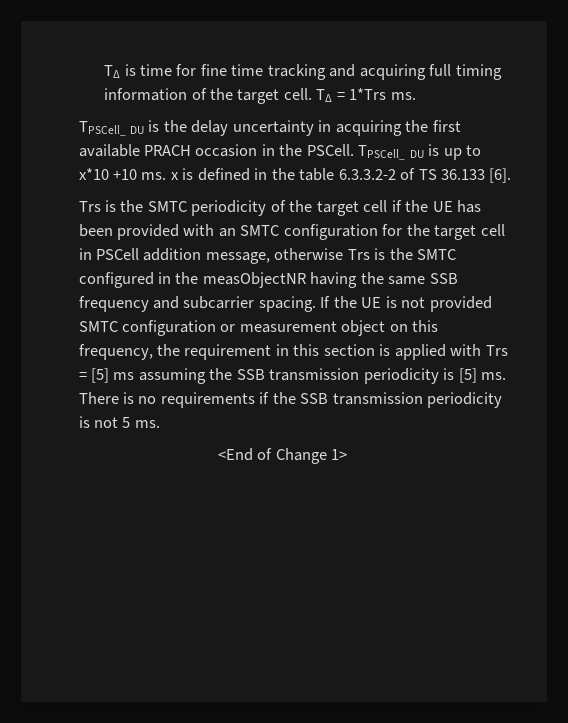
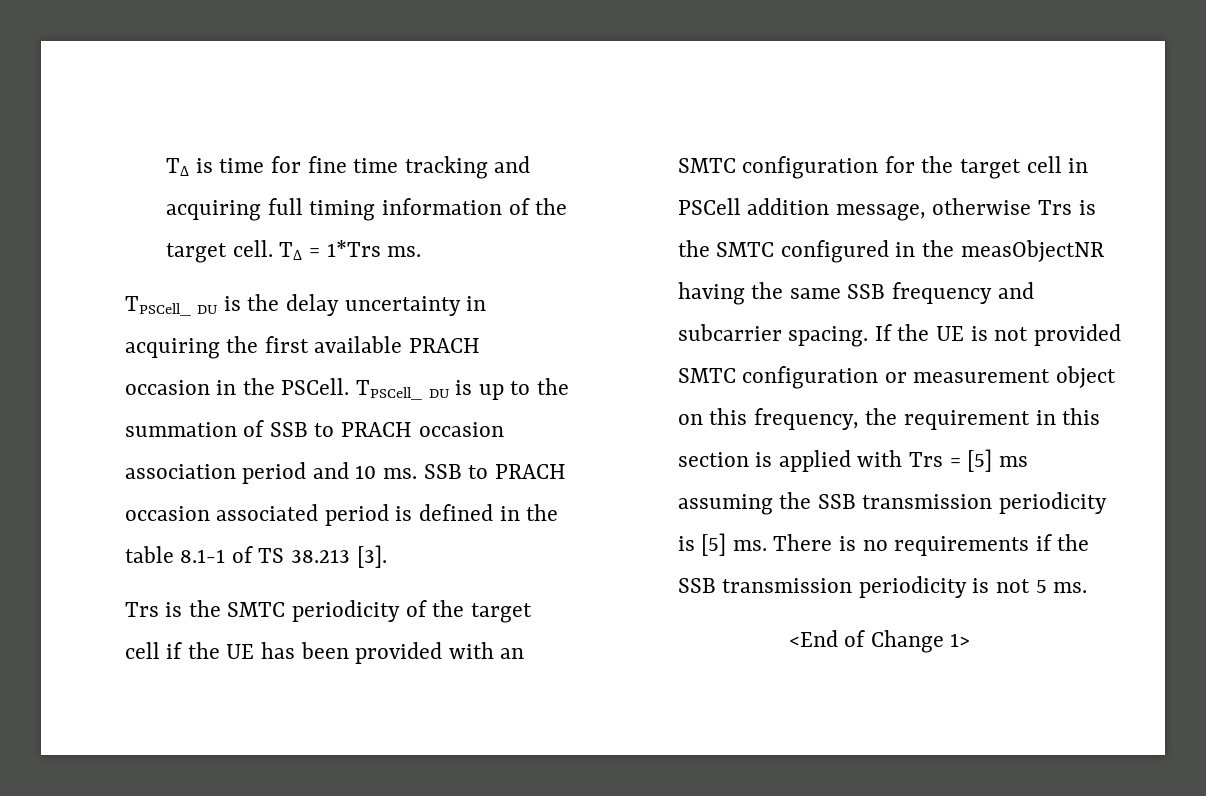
- TPSCell_ DU is up to x*10 +10 ms. x is defined in the table 6.3.3.2-2 of TS 36.133 [6].
+ TPSCell_ DU is up to the summation of SSB to PRACH occasion association period and 10 ms. SSB to PRACH occasion associated period is defined in the table 8.1-1 of TS 38.213 [3].

